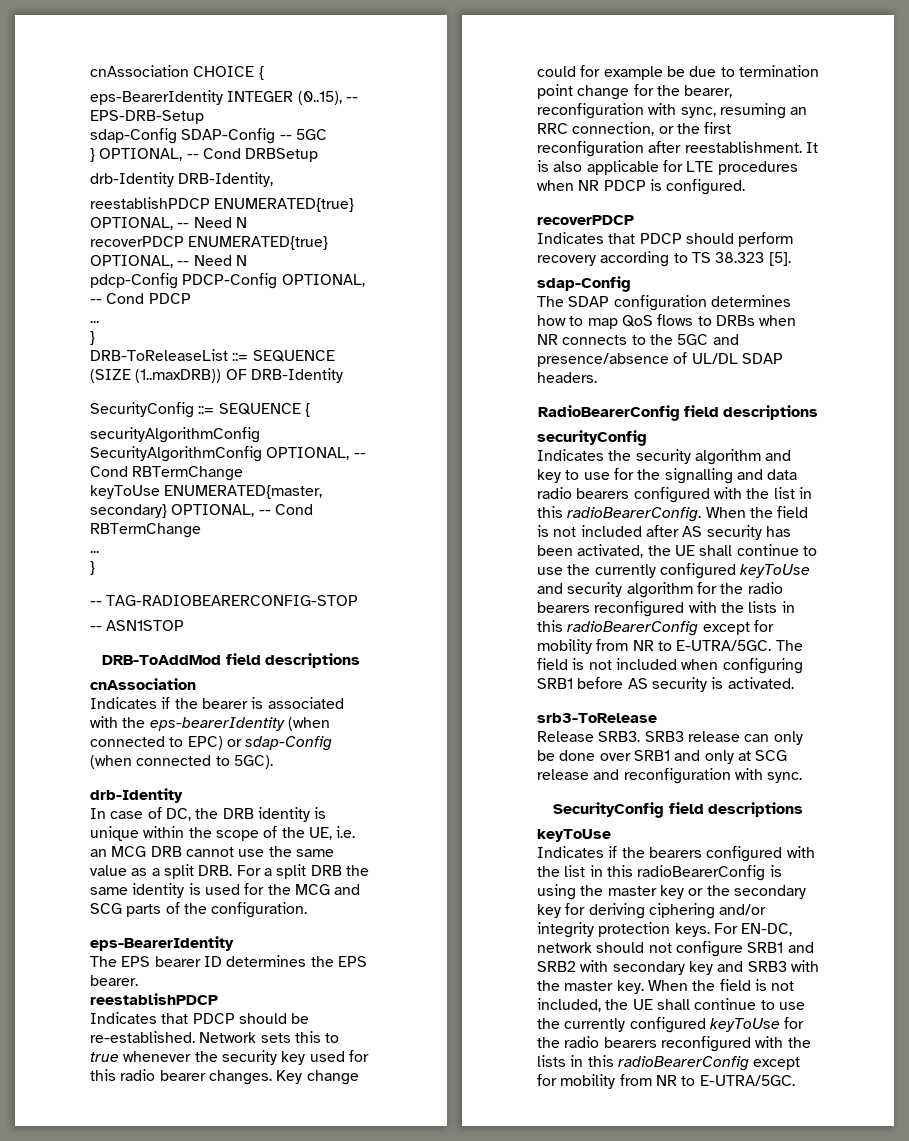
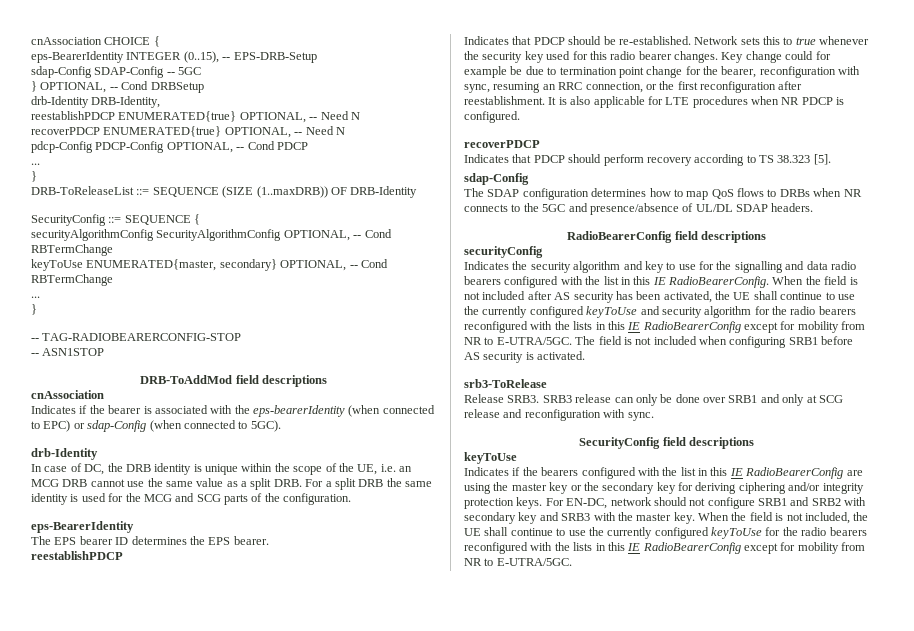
- Indicates the security algorithm and key to use for the signalling and data radio bearers configured with the list in this radioBearerConfig.
+ Indicates the security algorithm and key to use for the signalling and data radio bearers configured with the list in this IE RadioBearerConfig.
- When the field is not included after AS security has been activated, the UE shall continue to use the currently configured keyToUse and security algorithm for the radio bearers reconfigured with the lists in this radioBearerConfig except for mobility from NR to E-UTRA/5GC.
+ When the field is not included after AS security has been activated, the UE shall continue to use the currently configured keyToUse and security algorithm for the radio bearers reconfigured with the lists in this IE RadioBearerConfig except for mobility from NR to E-UTRA/5GC.
- Indicates if the bearers configured with the list in this radioBearerConfig is using the master key or the secondary key for deriving ciphering and/or integrity protection keys.
+ Indicates if the bearers configured with the list in this IE RadioBearerConfig are using the master key or the secondary key for deriving ciphering and/or integrity protection keys.
- When the field is not included, the UE shall continue to use the currently configured keyToUse for the radio bearers reconfigured with the lists in this radioBearerConfig except for mobility from NR to E-UTRA/5GC.
+ When the field is not included, the UE shall continue to use the currently configured keyToUse for the radio bearers reconfigured with the lists in this IE RadioBearerConfig except for mobility from NR to E-UTRA/5GC.

